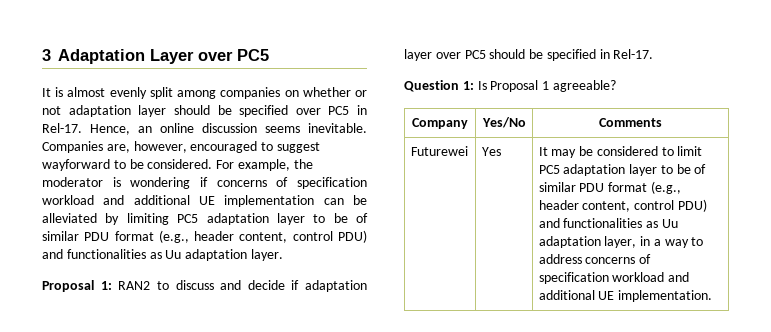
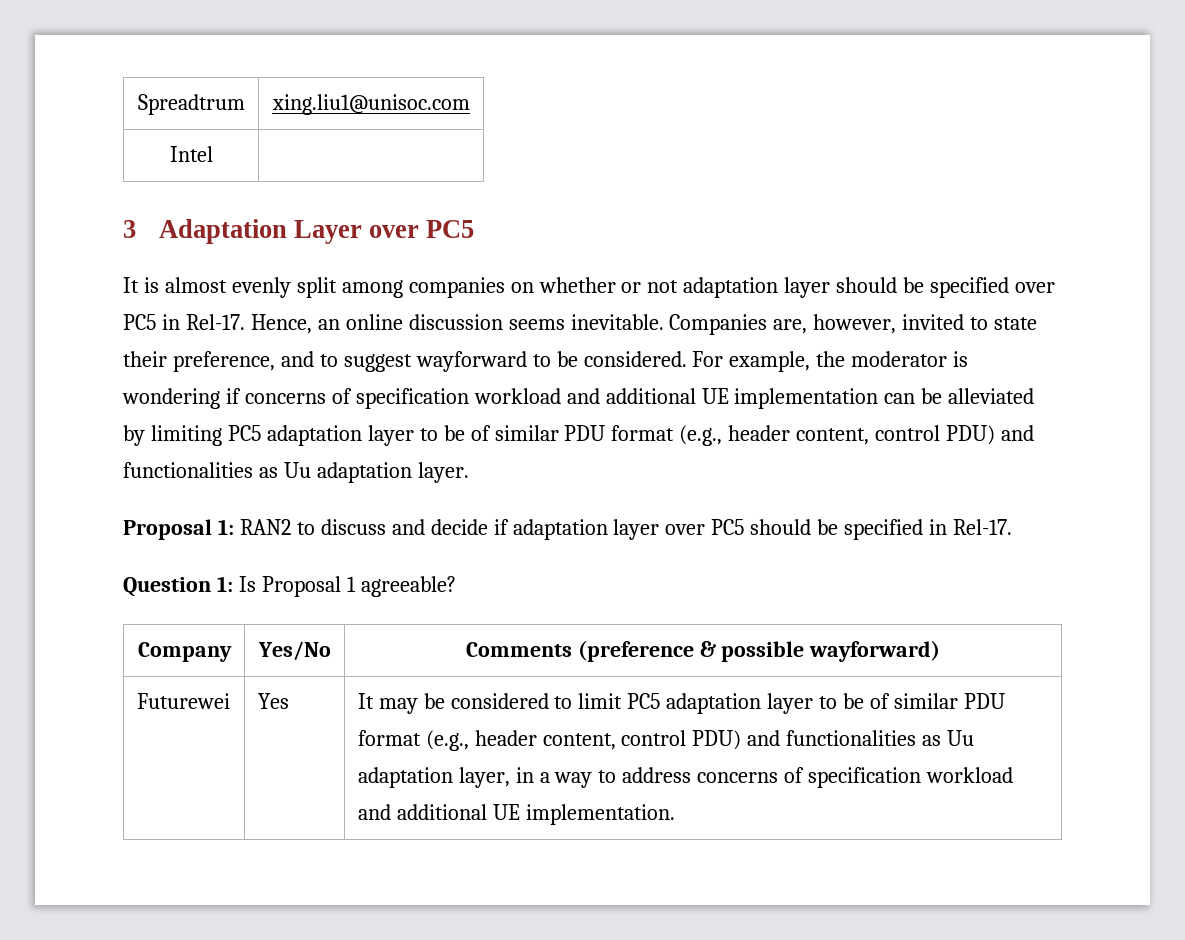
+ Spreadtrum | xing.liu1@unisoc.com
+ Intel |
- Companies are, however, encouraged to suggest wayforward to be considered.
+ Companies are, however, invited to state their preference, and to suggest wayforward to be considered.
- Company | Yes/No | Comments
+ Company | Yes/No | Comments (preference & possible wayforward)

